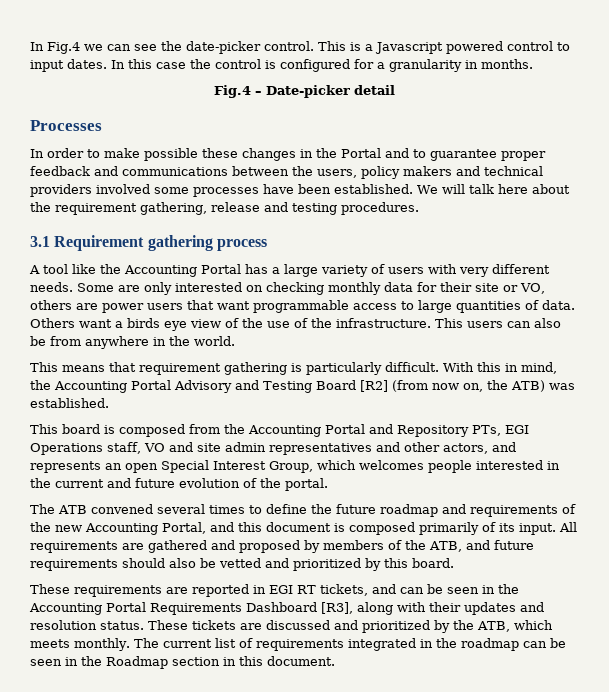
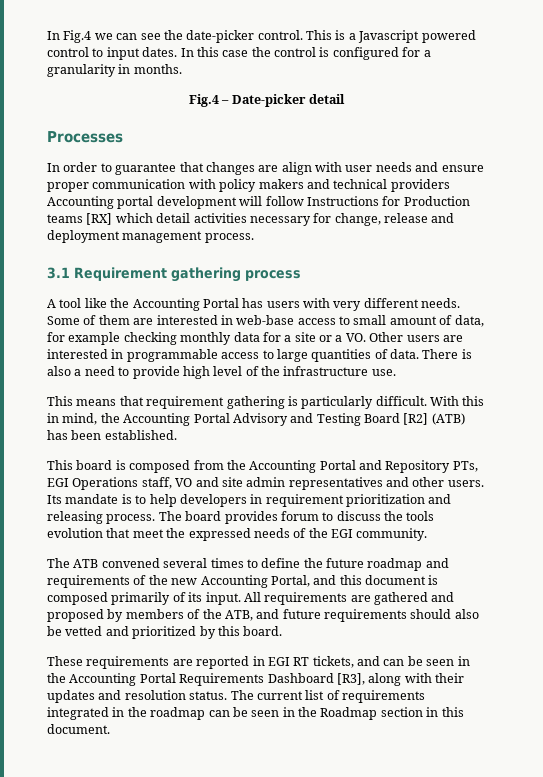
- In order to make possible these changes in the Portal and to guarantee proper feedback and communications between the users, policy makers and technical providers involved some processes have been established. We will talk here about the requirement gathering, release and testing procedures.
+ In order to guarantee that changes are align with user needs and ensure proper communication with policy makers and technical providers Accounting portal development will follow Instructions for Production teams [RX] which detail activities necessary for change, release and deployment management process.
- A tool like the Accounting Portal has a large variety of users with very different needs.
+ A tool like the Accounting Portal has users with very different needs.
- Some are only interested on checking monthly data for their site or VO, others are power users that want programmable access to large quantities of data.
+ Some of them are interested in web-base access to small amount of data, for example checking monthly data for a site or a VO. Other users are interested in programmable access to large quantities of data.
- Others want a birds eye view of the use of the infrastructure. This users can also be from anywhere in the world.
+ There is also a need to provide high level of the infrastructure use.
- With this in mind, the Accounting Portal Advisory and Testing Board [R2] (from now on, the ATB) was established.
+ With this in mind, the Accounting Portal Advisory and Testing Board [R2] (ATB) has been established.
- This board is composed from the Accounting Portal and Repository PTs, EGI Operations staff, VO and site admin representatives and other actors, and represents an open Special Interest Group, which welcomes people interested in the current and future evolution of the portal.
+ This board is composed from the Accounting Portal and Repository PTs, EGI Operations staff, VO and site admin representatives and other users. Its mandate is to help developers in requirement prioritization and releasing process. The board provides forum to discuss the tools evolution that meet the expressed needs of the EGI community.
- These tickets are discussed and prioritized by the ATB, which meets monthly.

